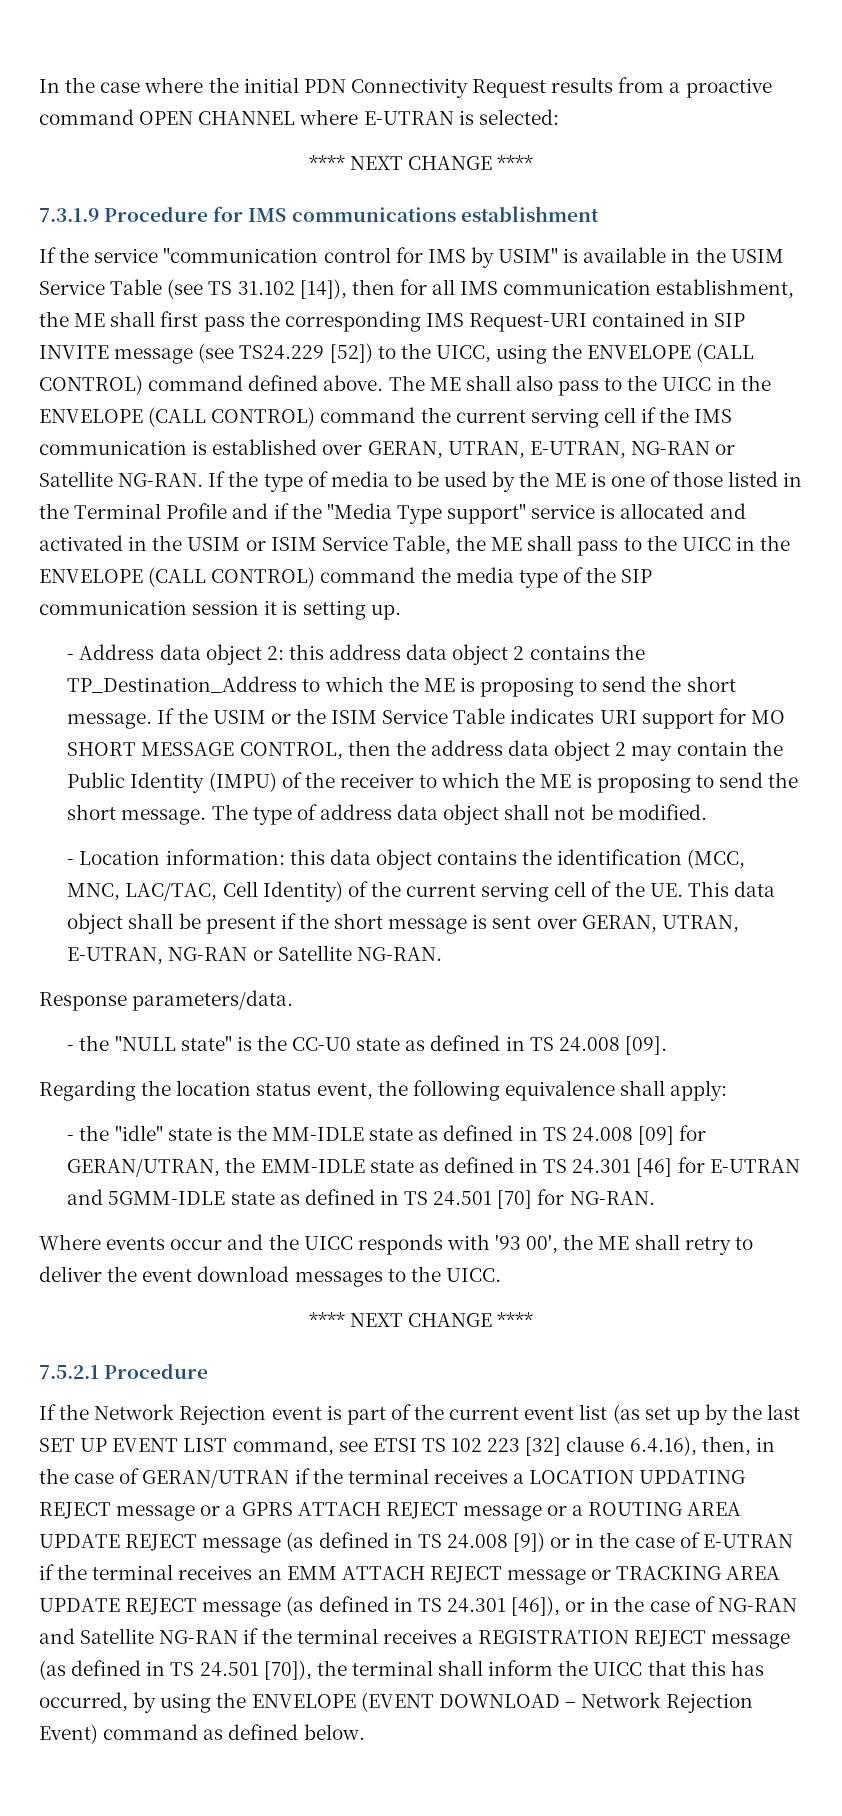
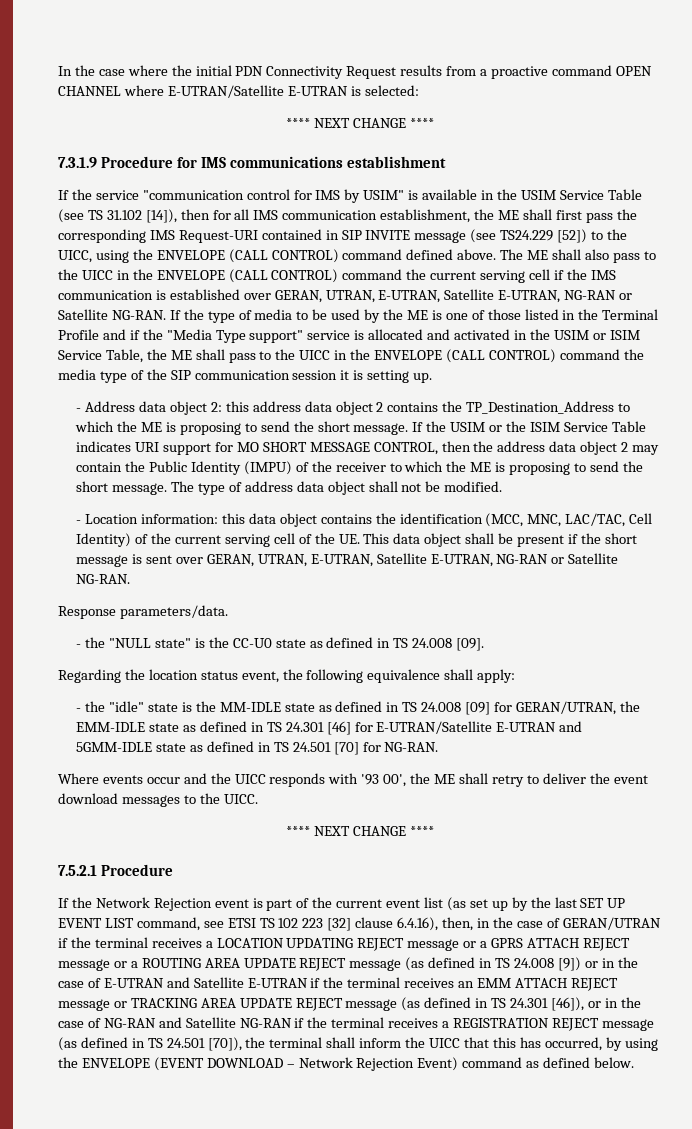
- In the case where the initial PDN Connectivity Request results from a proactive command OPEN CHANNEL where E-UTRAN is selected:
+ In the case where the initial PDN Connectivity Request results from a proactive command OPEN CHANNEL where E-UTRAN/Satellite E-UTRAN is selected:
- The ME shall also pass to the UICC in the ENVELOPE (CALL CONTROL) command the current serving cell if the IMS communication is established over GERAN, UTRAN, E-UTRAN, NG-RAN or Satellite NG-RAN.
+ The ME shall also pass to the UICC in the ENVELOPE (CALL CONTROL) command the current serving cell if the IMS communication is established over GERAN, UTRAN, E-UTRAN, Satellite E-UTRAN, NG-RAN or Satellite NG-RAN.
- - Location information: this data object contains the identification (MCC, MNC, LAC/TAC, Cell Identity) of the current serving cell of the UE. This data object shall be present if the short message is sent over GERAN, UTRAN, E-UTRAN, NG-RAN or Satellite NG-RAN.
+ - Location information: this data object contains the identification (MCC, MNC, LAC/TAC, Cell Identity) of the current serving cell of the UE. This data object shall be present if the short message is sent over GERAN, UTRAN, E-UTRAN, Satellite E-UTRAN, NG-RAN or Satellite NG-RAN.
- - the "idle" state is the MM-IDLE state as defined in TS 24.008 [09] for GERAN/UTRAN, the EMM-IDLE state as defined in TS 24.301 [46] for E-UTRAN and 5GMM-IDLE state as defined in TS 24.501 [70] for NG-RAN.
+ - the "idle" state is the MM-IDLE state as defined in TS 24.008 [09] for GERAN/UTRAN, the EMM-IDLE state as defined in TS 24.301 [46] for E-UTRAN/Satellite E-UTRAN and 5GMM-IDLE state as defined in TS 24.501 [70] for NG-RAN.
- If the Network Rejection event is part of the current event list (as set up by the last SET UP EVENT LIST command, see ETSI TS 102 223 [32] clause 6.4.16), then, in the case of GERAN/UTRAN if the terminal receives a LOCATION UPDATING REJECT message or a GPRS ATTACH REJECT message or a ROUTING AREA UPDATE REJECT message (as defined in TS 24.008 [9]) or in the case of E-UTRAN if the terminal receives an EMM ATTACH REJECT message or TRACKING AREA UPDATE REJECT message (as defined in TS 24.301 [46]), or in the case of NG-RAN and Satellite NG-RAN if the terminal receives a REGISTRATION REJECT message (as defined in TS 24.501 [70]), the terminal shall inform the UICC that this has occurred, by using the ENVELOPE (EVENT DOWNLOAD – Network Rejection Event) command as defined below.
+ If the Network Rejection event is part of the current event list (as set up by the last SET UP EVENT LIST command, see ETSI TS 102 223 [32] clause 6.4.16), then, in the case of GERAN/UTRAN if the terminal receives a LOCATION UPDATING REJECT message or a GPRS ATTACH REJECT message or a ROUTING AREA UPDATE REJECT message (as defined in TS 24.008 [9]) or in the case of E-UTRAN and Satellite E-UTRAN if the terminal receives an EMM ATTACH REJECT message or TRACKING AREA UPDATE REJECT message (as defined in TS 24.301 [46]), or in the case of NG-RAN and Satellite NG-RAN if the terminal receives a REGISTRATION REJECT message (as defined in TS 24.501 [70]), the terminal shall inform the UICC that this has occurred, by using the ENVELOPE (EVENT DOWNLOAD – Network Rejection Event) command as defined below.

